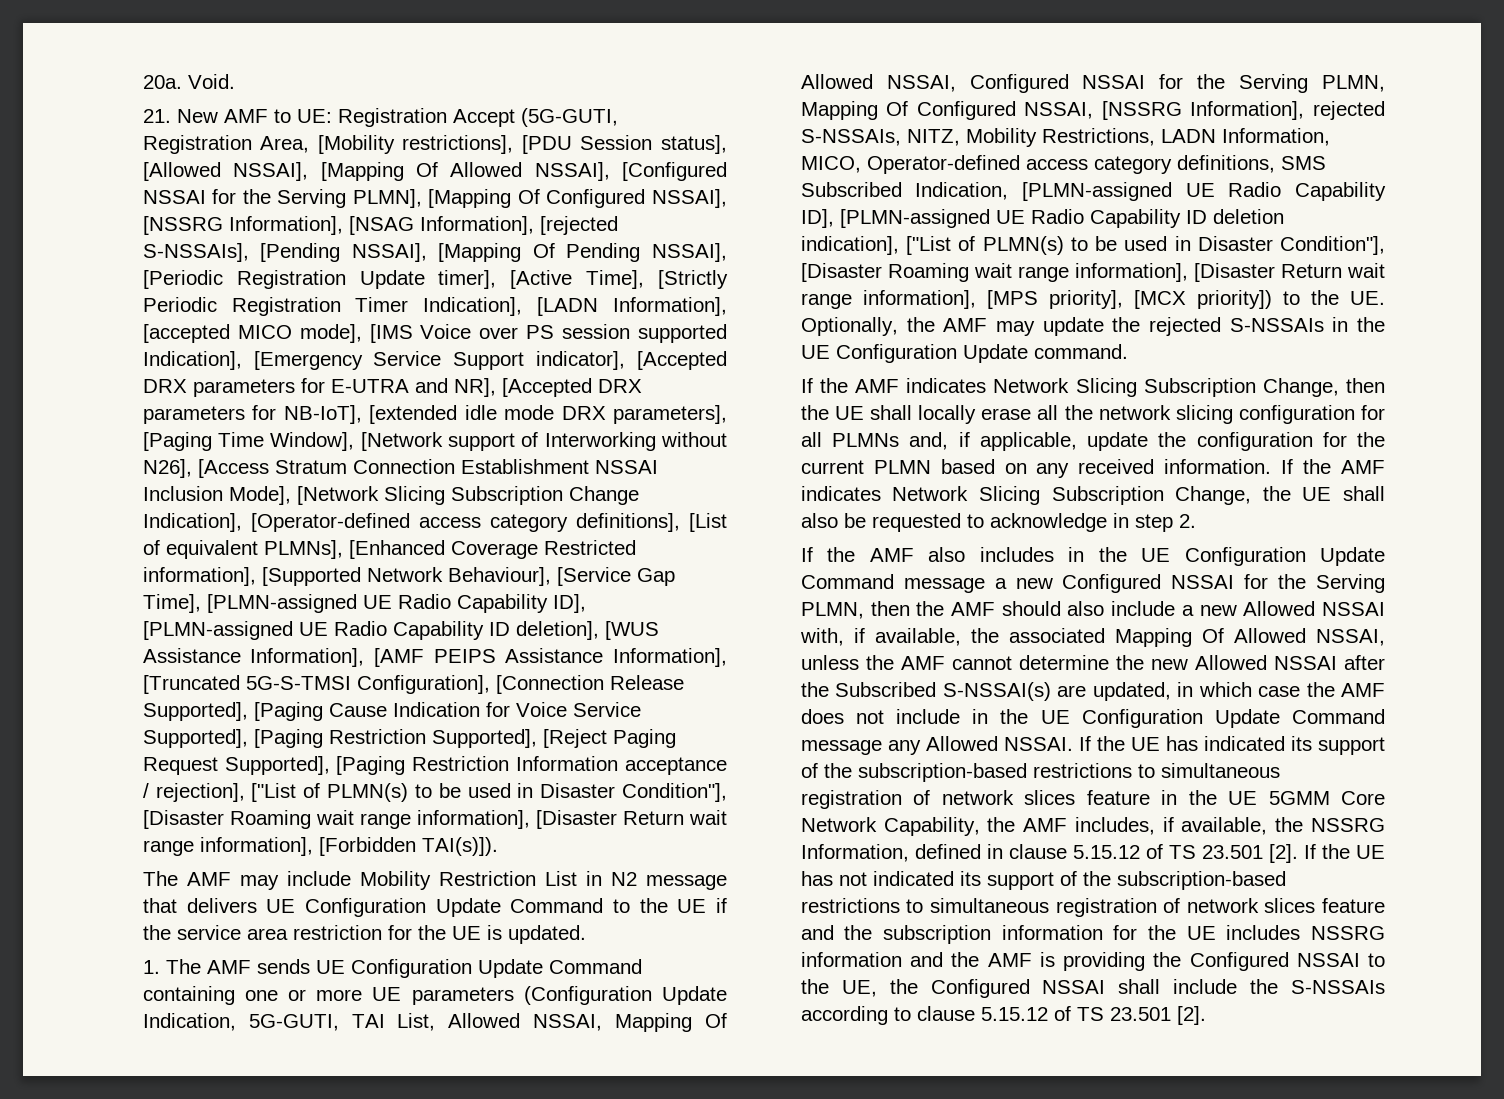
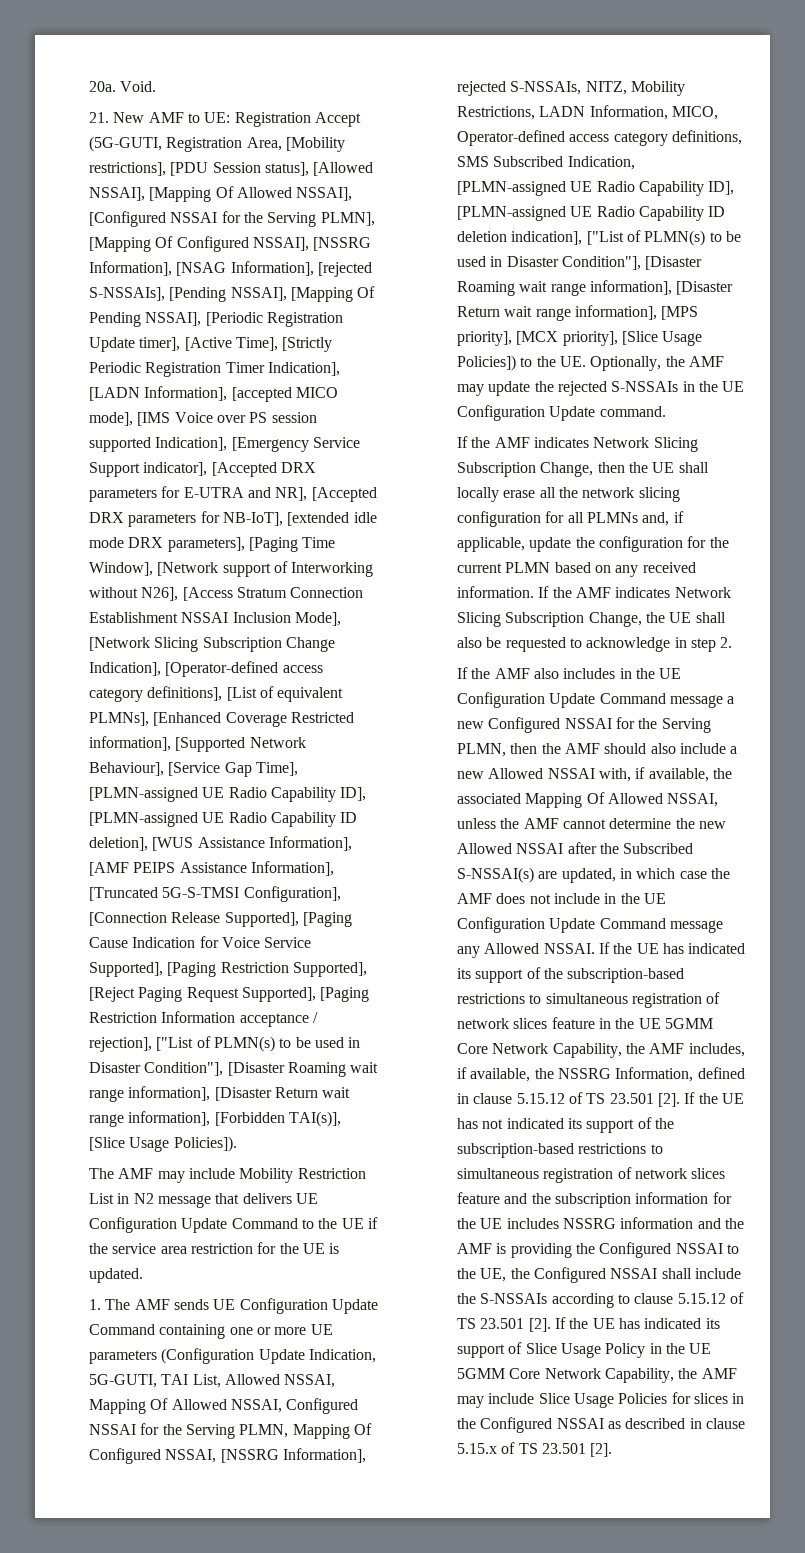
- Registration Accept (5G-GUTI, Registration Area, [Mobility restrictions], [PDU Session status], [Allowed NSSAI], [Mapping Of Allowed NSSAI], [Configured NSSAI for the Serving PLMN], [Mapping Of Configured NSSAI], [NSSRG Information], [NSAG Information], [rejected S-NSSAIs], [Pending NSSAI], [Mapping Of Pending NSSAI], [Periodic Registration Update timer], [Active Time], [Strictly Periodic Registration Timer Indication], [LADN Information], [accepted MICO mode], [IMS Voice over PS session supported Indication], [Emergency Service Support indicator], [Accepted DRX parameters for E-UTRA and NR], [Accepted DRX parameters for NB-IoT], [extended idle mode DRX parameters], [Paging Time Window], [Network support of Interworking without N26], [Access Stratum Connection Establishment NSSAI Inclusion Mode], [Network Slicing Subscription Change Indication], [Operator-defined access category definitions], [List of equivalent PLMNs], [Enhanced Coverage Restricted information], [Supported Network Behaviour], [Service Gap Time], [PLMN-assigned UE Radio Capability ID], [PLMN-assigned UE Radio Capability ID deletion], [WUS Assistance Information], [AMF PEIPS Assistance Information], [Truncated 5G-S-TMSI Configuration], [Connection Release Supported], [Paging Cause Indication for Voice Service Supported], [Paging Restriction Supported], [Reject Paging Request Supported], [Paging Restriction Information acceptance / rejection], ["List of PLMN(s) to be used in Disaster Condition"], [Disaster Roaming wait range information], [Disaster Return wait range information], [Forbidden TAI(s)]).
+ Registration Accept (5G-GUTI, Registration Area, [Mobility restrictions], [PDU Session status], [Allowed NSSAI], [Mapping Of Allowed NSSAI], [Configured NSSAI for the Serving PLMN], [Mapping Of Configured NSSAI], [NSSRG Information], [NSAG Information], [rejected S-NSSAIs], [Pending NSSAI], [Mapping Of Pending NSSAI], [Periodic Registration Update timer], [Active Time], [Strictly Periodic Registration Timer Indication], [LADN Information], [accepted MICO mode], [IMS Voice over PS session supported Indication], [Emergency Service Support indicator], [Accepted DRX parameters for E-UTRA and NR], [Accepted DRX parameters for NB-IoT], [extended idle mode DRX parameters], [Paging Time Window], [Network support of Interworking without N26], [Access Stratum Connection Establishment NSSAI Inclusion Mode], [Network Slicing Subscription Change Indication], [Operator-defined access category definitions], [List of equivalent PLMNs], [Enhanced Coverage Restricted information], [Supported Network Behaviour], [Service Gap Time], [PLMN-assigned UE Radio Capability ID], [PLMN-assigned UE Radio Capability ID deletion], [WUS Assistance Information], [AMF PEIPS Assistance Information], [Truncated 5G-S-TMSI Configuration], [Connection Release Supported], [Paging Cause Indication for Voice Service Supported], [Paging Restriction Supported], [Reject Paging Request Supported], [Paging Restriction Information acceptance / rejection], ["List of PLMN(s) to be used in Disaster Condition"], [Disaster Roaming wait range information], [Disaster Return wait range information], [Forbidden TAI(s)], [Slice Usage Policies]).
- 1. The AMF sends UE Configuration Update Command containing one or more UE parameters (Configuration Update Indication, 5G-GUTI, TAI List, Allowed NSSAI, Mapping Of Allowed NSSAI, Configured NSSAI for the Serving PLMN, Mapping Of Configured NSSAI, [NSSRG Information], rejected S-NSSAIs, NITZ, Mobility Restrictions, LADN Information, MICO, Operator-defined access category definitions, SMS Subscribed Indication, [PLMN-assigned UE Radio Capability ID], [PLMN-assigned UE Radio Capability ID deletion indication], ["List of PLMN(s) to be used in Disaster Condition"], [Disaster Roaming wait range information], [Disaster Return wait range information], [MPS priority], [MCX priority]) to the UE. Optionally, the AMF may update the rejected S-NSSAIs in the UE Configuration Update command.
+ 1. The AMF sends UE Configuration Update Command containing one or more UE parameters (Configuration Update Indication, 5G-GUTI, TAI List, Allowed NSSAI, Mapping Of Allowed NSSAI, Configured NSSAI for the Serving PLMN, Mapping Of Configured NSSAI, [NSSRG Information], rejected S-NSSAIs, NITZ, Mobility Restrictions, LADN Information, MICO, Operator-defined access category definitions, SMS Subscribed Indication, [PLMN-assigned UE Radio Capability ID], [PLMN-assigned UE Radio Capability ID deletion indication], ["List of PLMN(s) to be used in Disaster Condition"], [Disaster Roaming wait range information], [Disaster Return wait range information], [MPS priority], [MCX priority], [Slice Usage Policies]) to the UE. Optionally, the AMF may update the rejected S-NSSAIs in the UE Configuration Update command.
+ If the UE has indicated its support of Slice Usage Policy in the UE 5GMM Core Network Capability, the AMF may include Slice Usage Policies for slices in the Configured NSSAI as described in clause 5.15.x of TS 23.501 [2].

